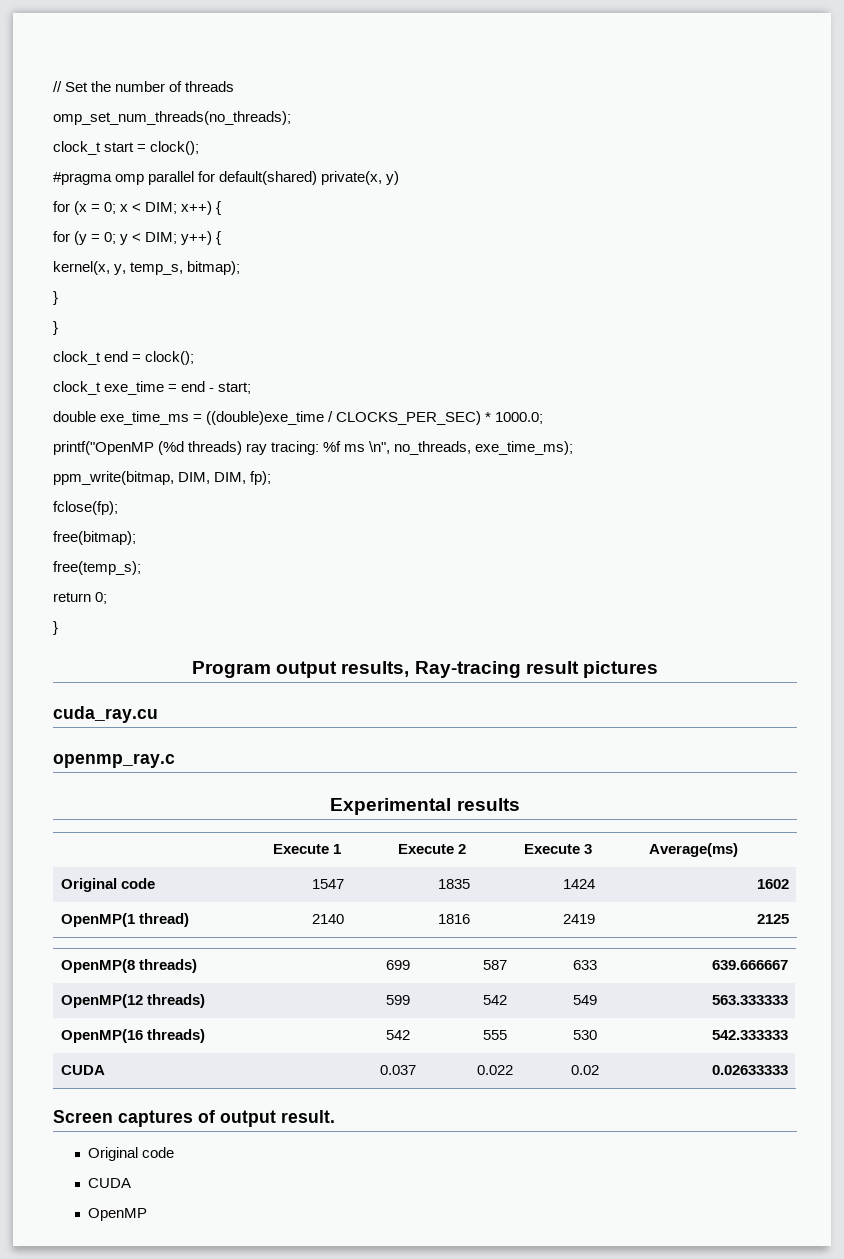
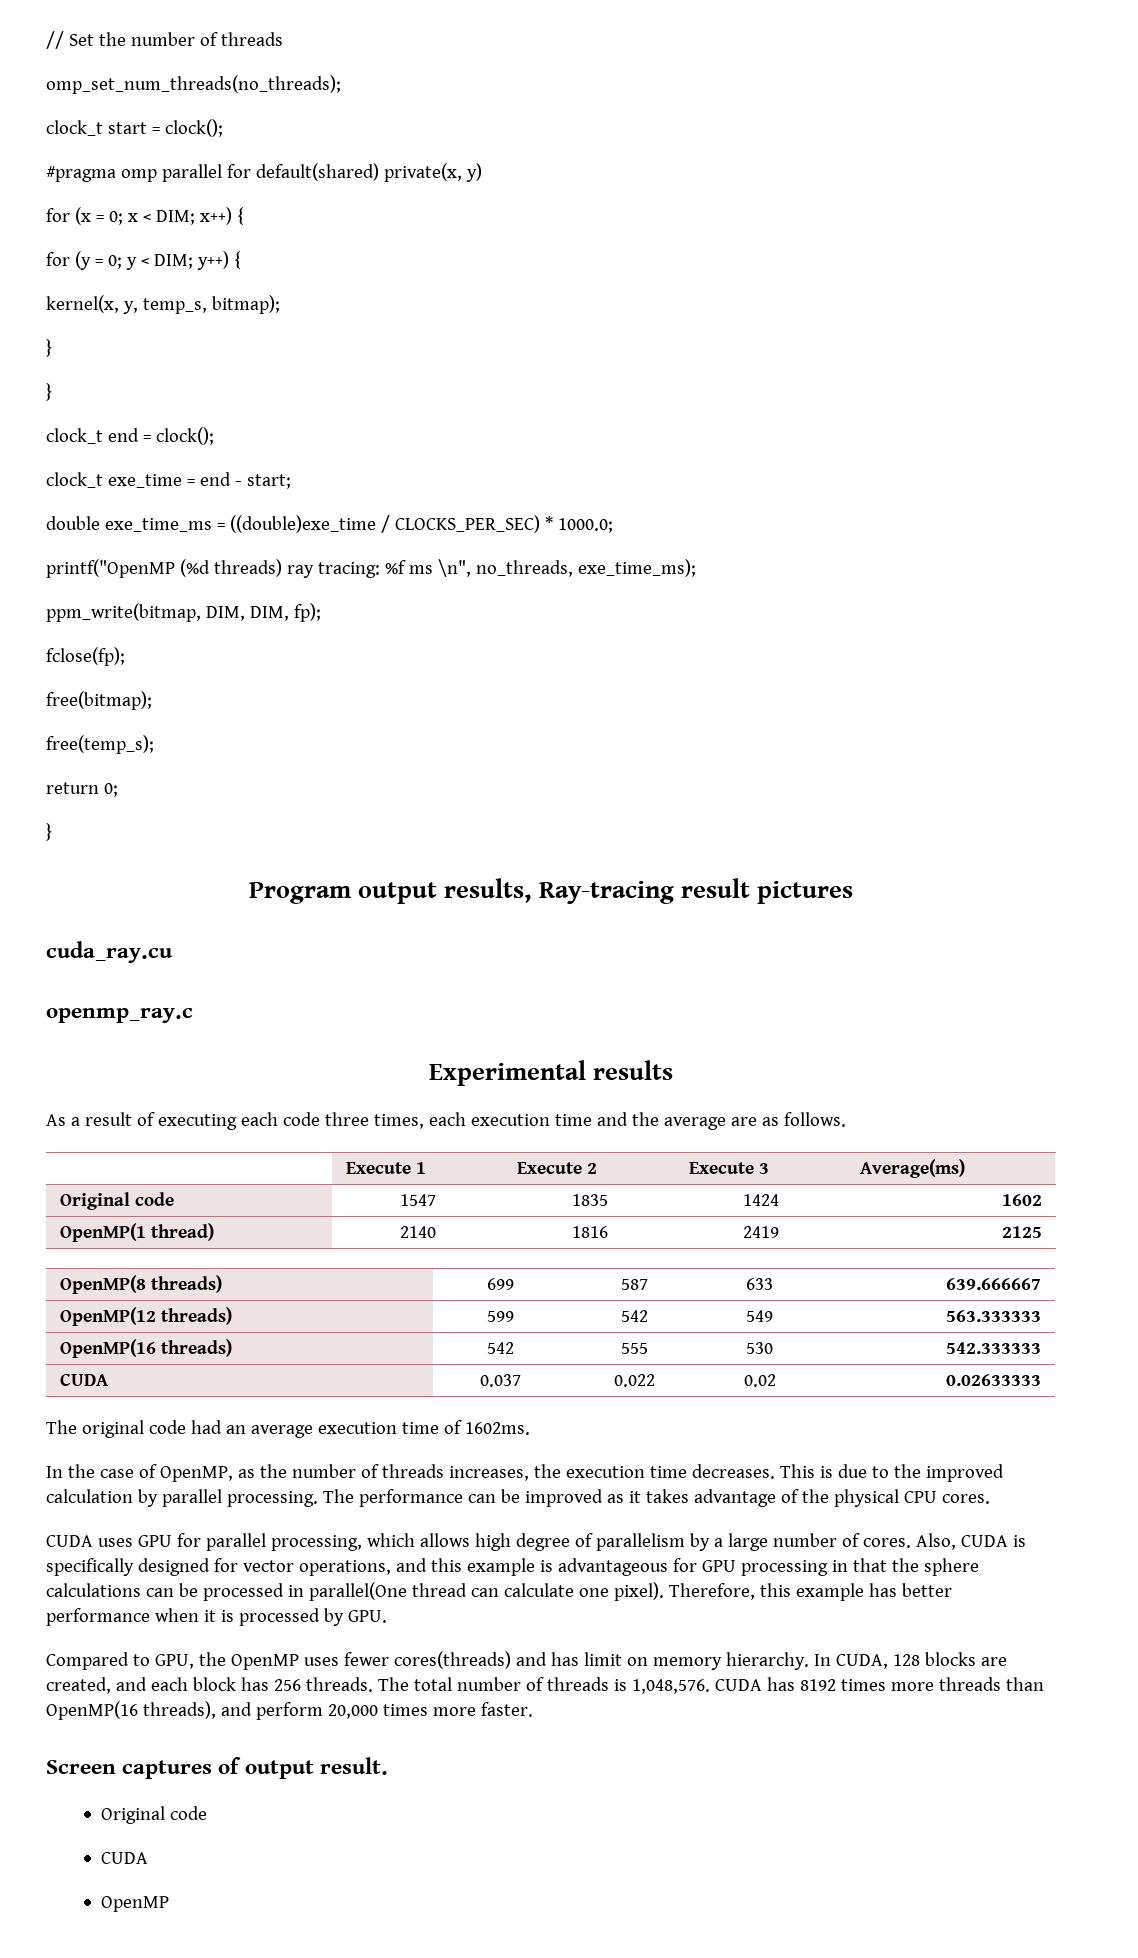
+ As a result of executing each code three times, each execution time and the average are as follows.
+ The original code had an average execution time of 1602ms.
+ In the case of OpenMP, as the number of threads increases, the execution time decreases. This is due to the improved calculation by parallel processing. The performance can be improved as it takes advantage of the physical CPU cores.
+ CUDA uses GPU for parallel processing, which allows high degree of parallelism by a large number of cores. Also, CUDA is specifically designed for vector operations, and this example is advantageous for GPU processing in that the sphere calculations can be processed in parallel(One thread can calculate one pixel). Therefore, this example has better performance when it is processed by GPU.
+ Compared to GPU, the OpenMP uses fewer cores(threads) and has limit on memory hierarchy. In CUDA, 128 blocks are created, and each block has 256 threads. The total number of threads is 1,048,576. CUDA has 8192 times more threads than OpenMP(16 threads), and perform 20,000 times more faster.

